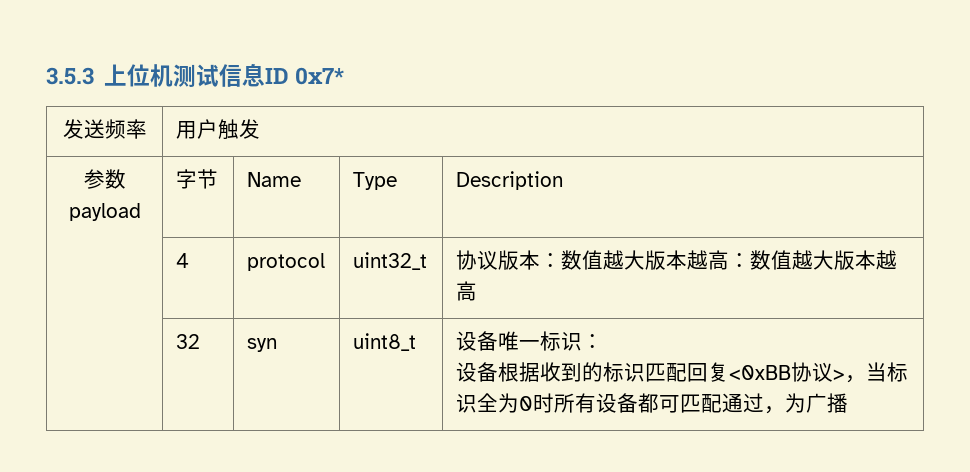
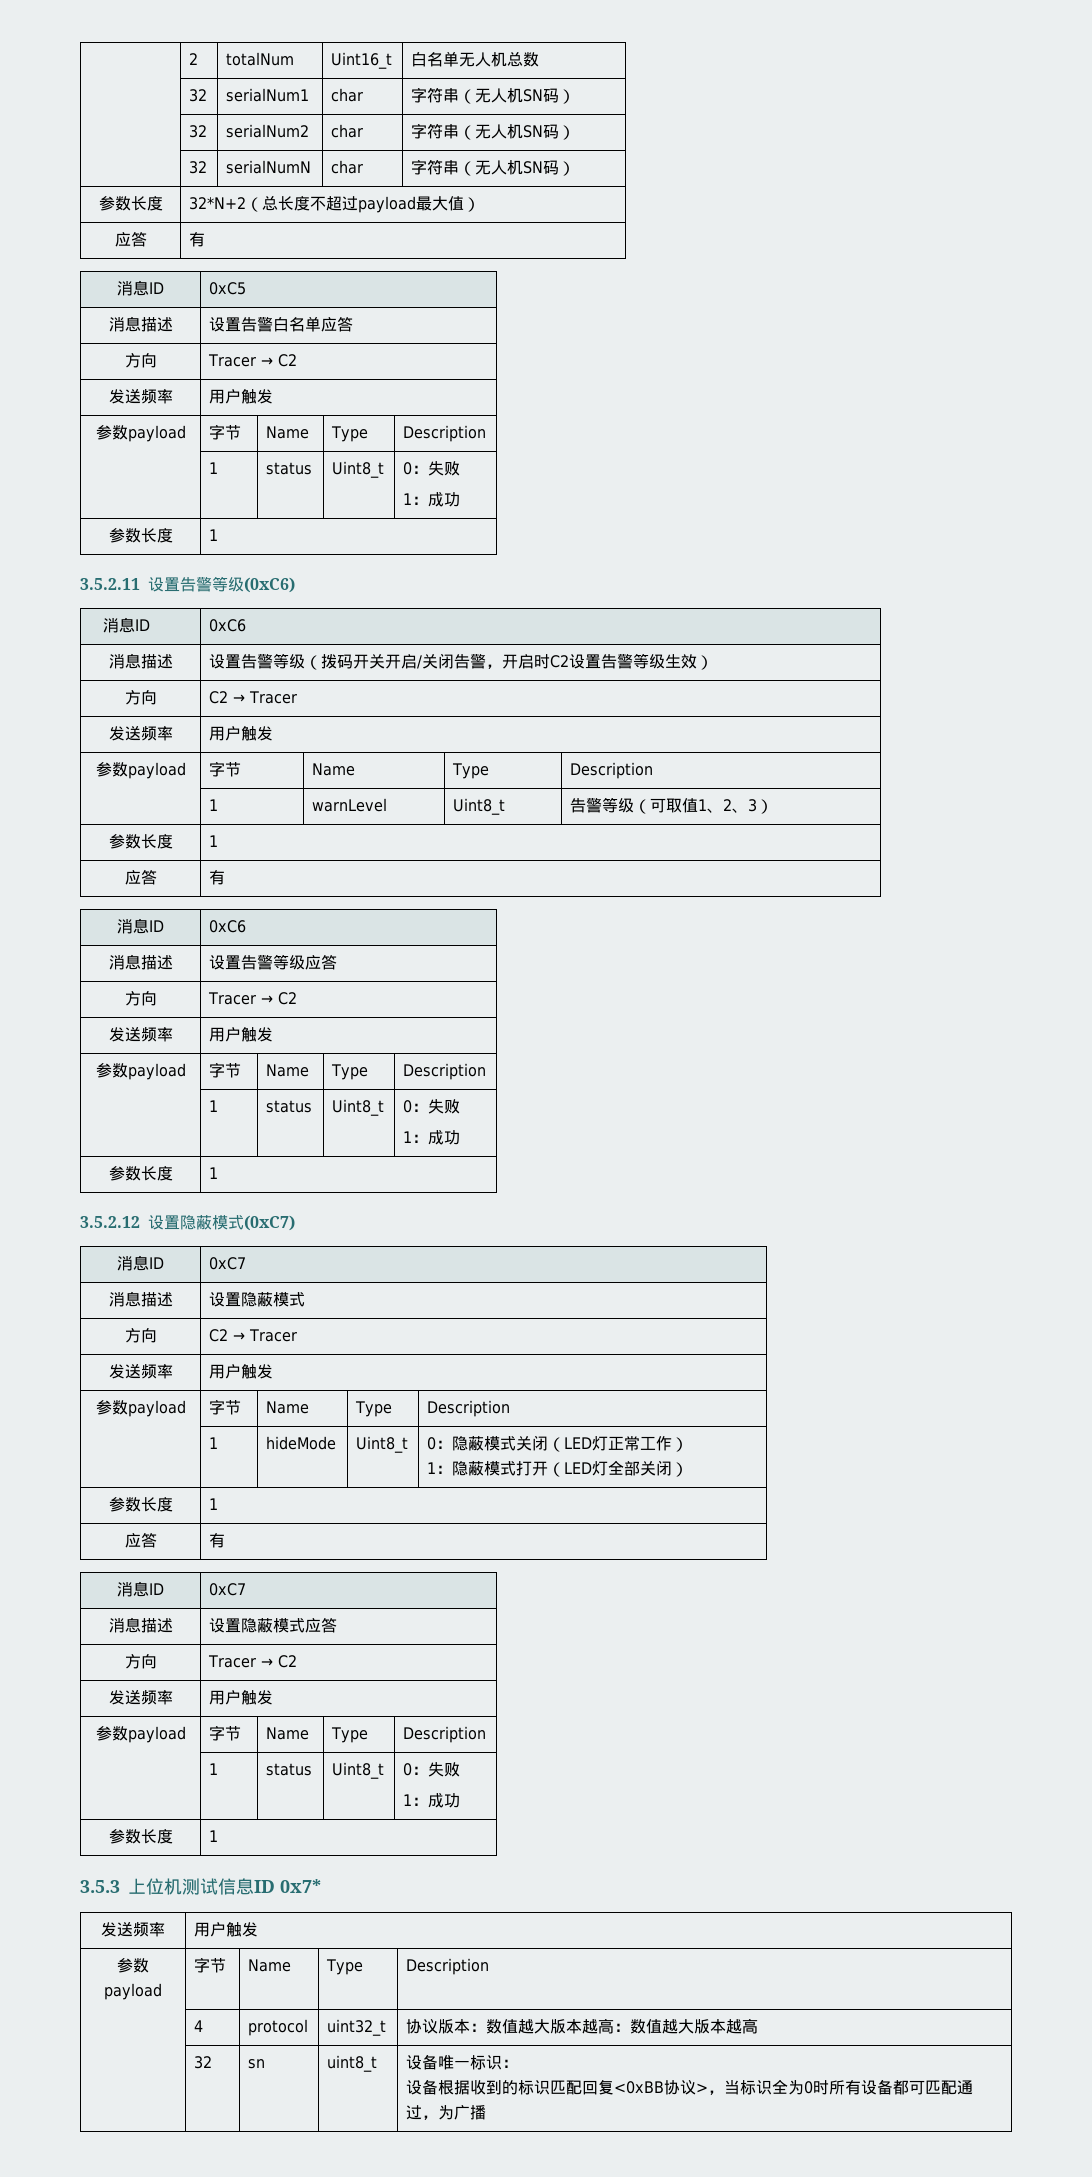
+ | 2 | totalNum | Uint16_t | 白名单无人机总数
+ | 32 | serialNum1 | char | 字符串（无人机SN码）
+ | 32 | serialNum2 | char | 字符串（无人机SN码）
+ | 32 | serialNumN | char | 字符串（无人机SN码）
+ 参数长度 | 32*N+2（总长度不超过payload最大值）
+ 应答 | 有
+ 消息ID | 0xC5
+ 消息描述 | 设置告警白名单应答
+ 方向 | Tracer → C2
+ 发送频率 | 用户触发
+ 参数payload | 字节 | Name | Type | Description
+ | 1 | status | Uint8_t | 0：失败
+ 1：成功
+ 参数长度 | 1
+ 3.5.2.11设置告警等级(0xC6)
+ 消息ID | 0xC6
+ 消息描述 | 设置告警等级（拨码开关开启/关闭告警，开启时C2设置告警等级生效）
+ 方向 | C2 → Tracer
+ 发送频率 | 用户触发
+ 参数payload | 字节 | Name | Type | Description
+ | 1 | warnLevel | Uint8_t | 告警等级（可取值1、2、3）
+ 参数长度 | 1
+ 应答 | 有
+ 消息ID | 0xC6
+ 消息描述 | 设置告警等级应答
+ 方向 | Tracer → C2
+ 发送频率 | 用户触发
+ 参数payload | 字节 | Name | Type | Description
+ | 1 | status | Uint8_t | 0：失败
+ 1：成功
+ 参数长度 | 1
+ 3.5.2.12设置隐蔽模式(0xC7)
+ 消息ID | 0xC7
+ 消息描述 | 设置隐蔽模式
+ 方向 | C2 → Tracer
+ 发送频率 | 用户触发
+ 参数payload | 字节 | Name | Type | Description
+ | 1 | hideMode | Uint8_t | 0：隐蔽模式关闭（LED灯正常工作）
+ 1：隐蔽模式打开（LED灯全部关闭）
+ 参数长度 | 1
+ 应答 | 有
+ 消息ID | 0xC7
+ 消息描述 | 设置隐蔽模式应答
+ 方向 | Tracer → C2
+ 发送频率 | 用户触发
+ 参数payload | 字节 | Name | Type | Description
+ | 1 | status | Uint8_t | 0：失败
+ 1：成功
+ 参数长度 | 1
- | 32 | syn | uint8_t | 设备唯一标识：
+ | 32 | sn | uint8_t | 设备唯一标识：

